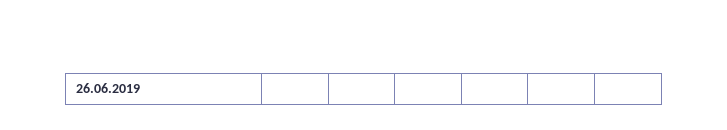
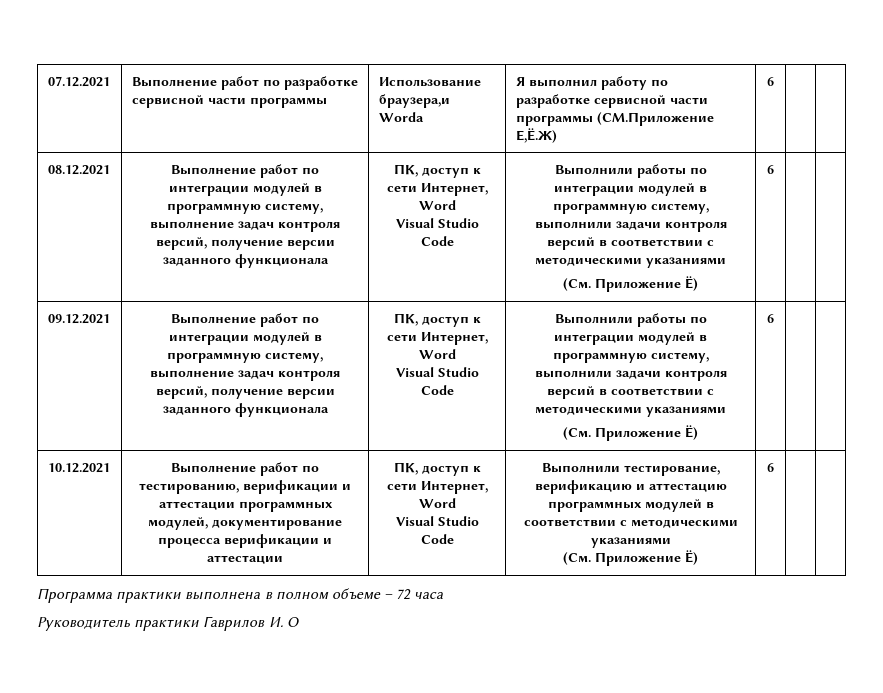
- 26.06.2019 | | | | | |
+ 07.12.2021 | Выполнение работ по разработке сервисной части программы | Использование браузера,и Worda | Я выполнил работу по разработке сервисной части программы (СМ.Приложение Е,Ё.Ж) | 6 | |
+ 08.12.2021 | Выполнение работ по интеграции модулей в программную систему, выполнение задач контроля версий, получение версии заданного функционала | ПК, доступ к сети Интернет, Word
+ Visual Studio Code | Выполнили работы по интеграции модулей в программную систему, выполнили задачи контроля версий в соответствии с методическими указаниями
+ (См. Приложение Ё) | 6 | |
+ 09.12.2021 | Выполнение работ по интеграции модулей в программную систему, выполнение задач контроля версий, получение версии заданного функционала | ПК, доступ к сети Интернет, Word
+ Visual Studio Code | Выполнили работы по интеграции модулей в программную систему, выполнили задачи контроля версий в соответствии с методическими указаниями
+ (См. Приложение Ё) | 6 | |
+ 10.12.2021 | Выполнение работ по тестированию, верификации и аттестации программных модулей, документирование процесса верификации и аттестации | ПК, доступ к сети Интернет, Word
+ Visual Studio Code | Выполнили тестирование, верификацию и аттестацию программных модулей в соответствии с методическими указаниями
+ (См. Приложение Ё) | 6 | |
+ Программа практики выполнена в полном объеме – 72 часа
+ Руководитель практики Гаврилов И. О

